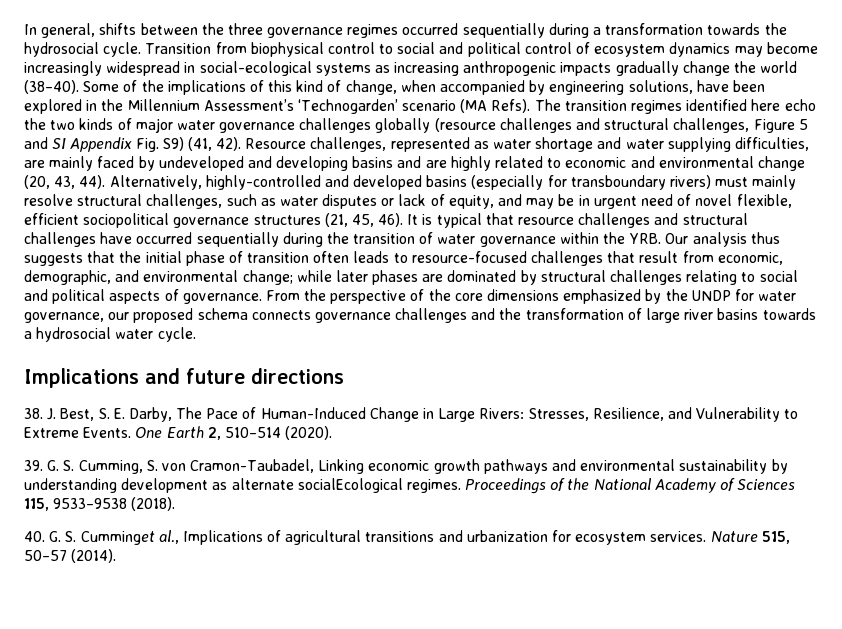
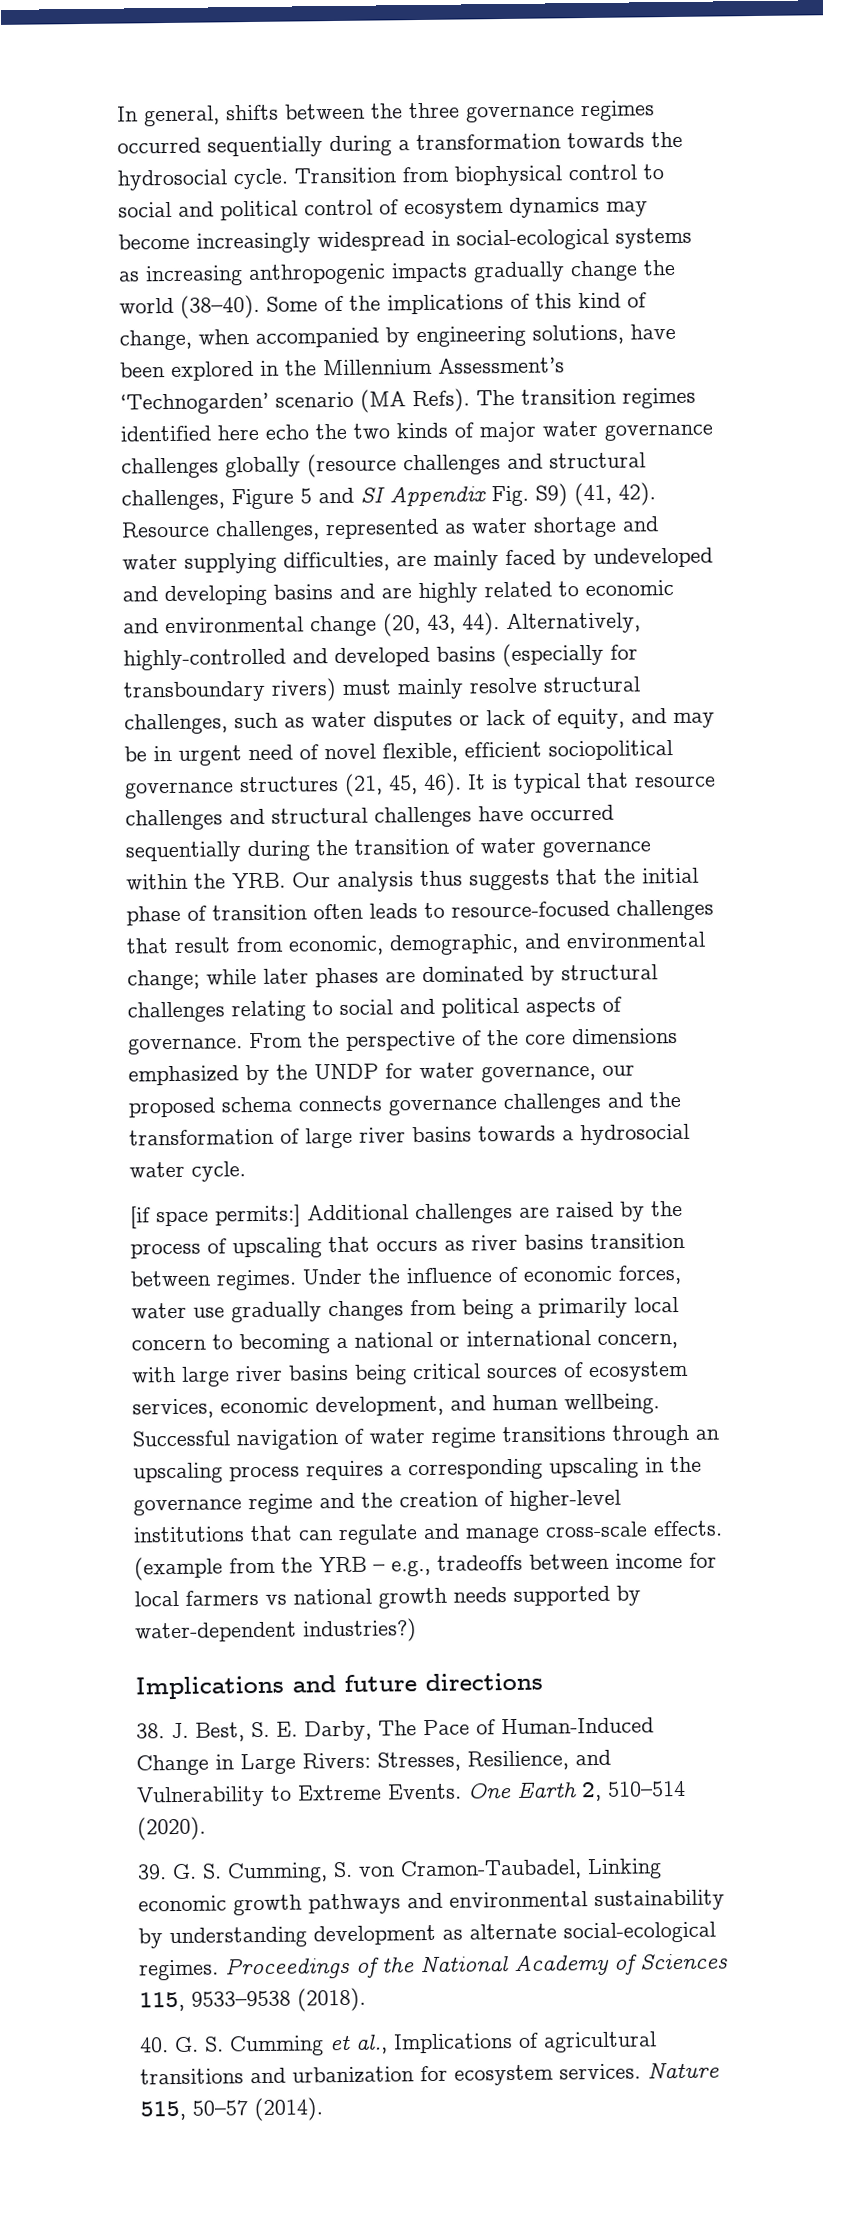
+ [if space permits:] Additional challenges are raised by the process of upscaling that occurs as river basins transition between regimes. Under the influence of economic forces, water use gradually changes from being a primarily local concern to becoming a national or international concern, with large river basins being critical sources of ecosystem services, economic development, and human wellbeing. Successful navigation of water regime transitions through an upscaling process requires a corresponding upscaling in the governance regime and the creation of higher-level institutions that can regulate and manage cross-scale effects. (example from the YRB – e.g., tradeoffs between income for local farmers vs national growth needs supported by water-dependent industries?)
- 39. G. S. Cumming, S. von Cramon-Taubadel, Linking economic growth pathways and environmental sustainability by understanding development as alternate socialEcological regimes.
+ 39. G. S. Cumming, S. von Cramon-Taubadel, Linking economic growth pathways and environmental sustainability by understanding development as alternate social-ecological regimes.
- 40. G. S. Cumminget al., Implications of agricultural transitions and urbanization for ecosystem services.
+ 40. G. S. Cumming et al., Implications of agricultural transitions and urbanization for ecosystem services.

